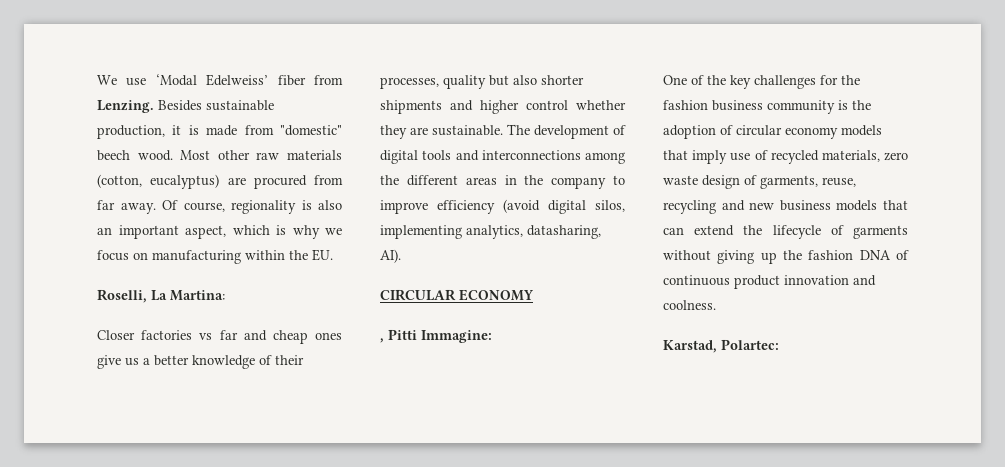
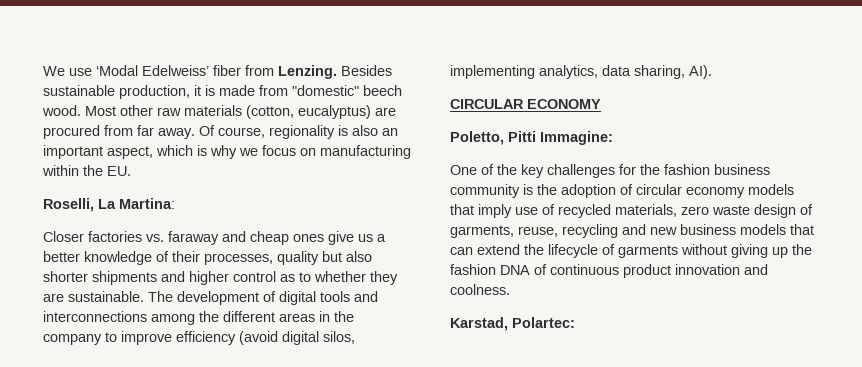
- Closer factories vs far and cheap ones give us a better knowledge of their processes, quality but also shorter shipments and higher control whether they are sustainable.
+ Closer factories vs. faraway and cheap ones give us a better knowledge of their processes, quality but also shorter shipments and higher control as to whether they are sustainable.
- The development of digital tools and interconnections among the different areas in the company to improve efficiency (avoid digital silos, implementing analytics, datasharing, AI).
+ The development of digital tools and interconnections among the different areas in the company to improve efficiency (avoid digital silos, implementing analytics, data sharing, AI).
- , Pitti Immagine:
+ Poletto, Pitti Immagine:

